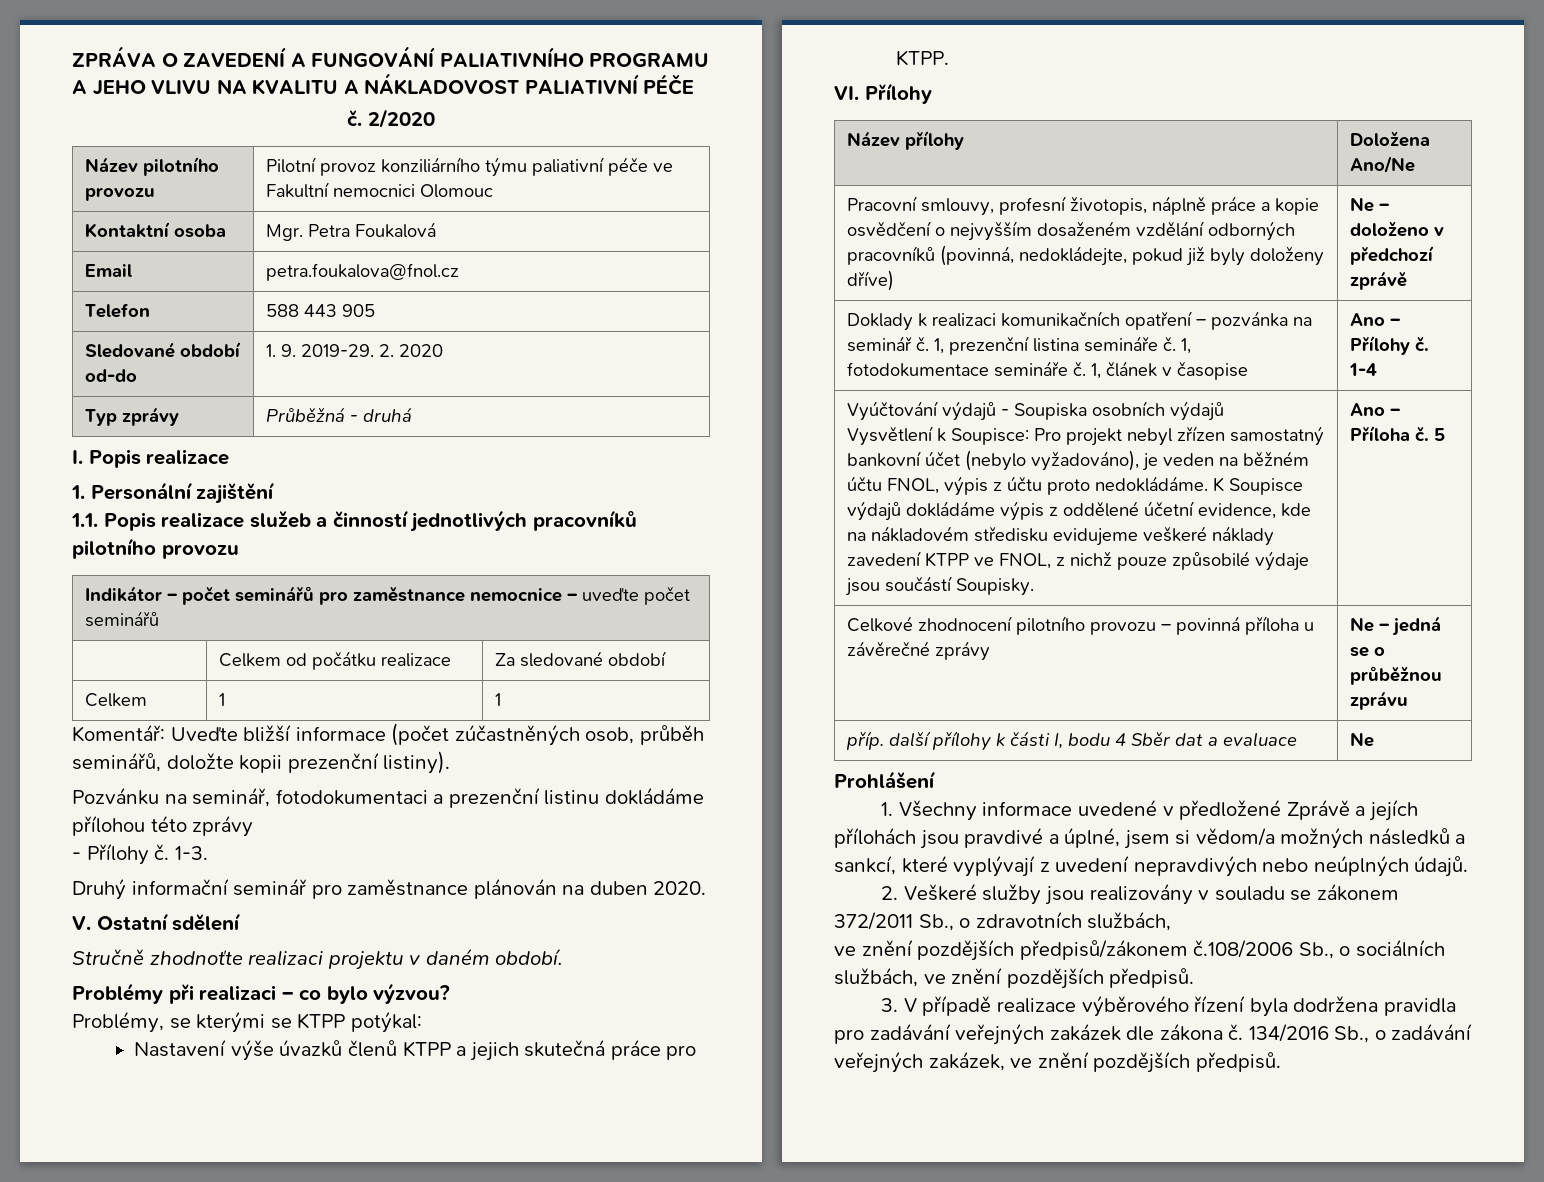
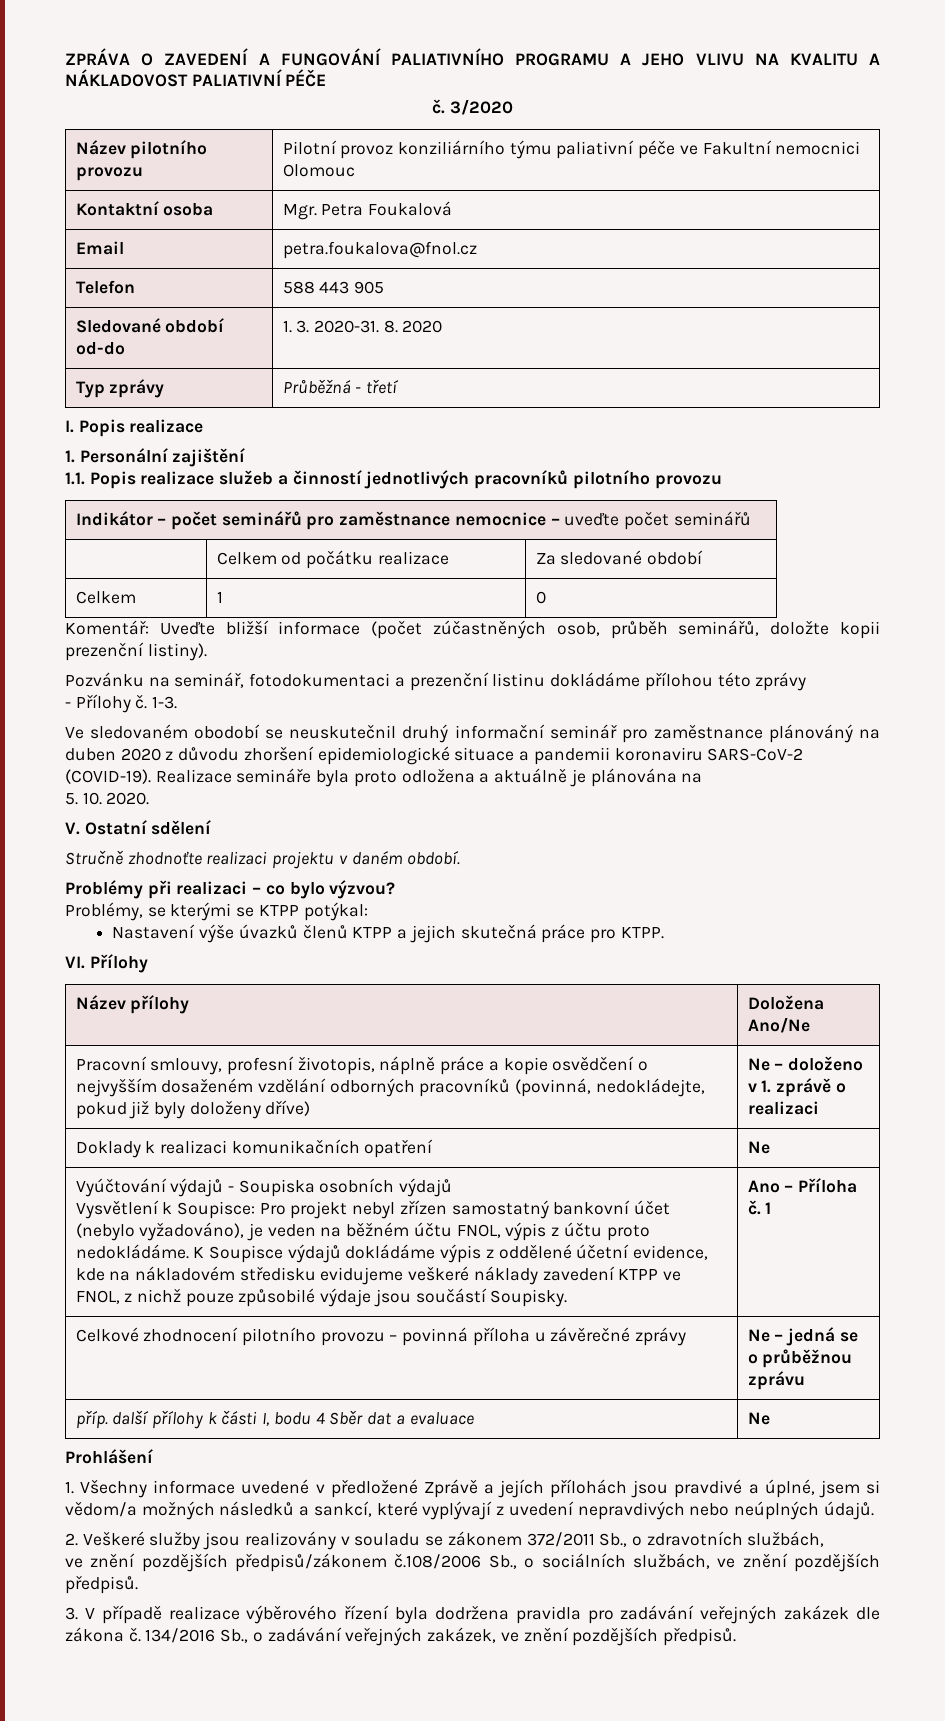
- 2/2020
+ 3/2020
- Sledované období od-do | 1. 9. 2019-29. 2. 2020
+ Sledované období od-do | 1. 3. 2020-31. 8. 2020
- Typ zprávy | Průběžná - druhá
+ Typ zprávy | Průběžná - třetí
- Celkem | 1 | 1
+ Celkem | 1 | 0
- Druhý informační seminář pro zaměstnance plánován na duben 2020.
+ Ve sledovaném obodobí se neuskutečnil druhý informační seminář pro zaměstnance plánováný na duben 2020 z důvodu zhoršení epidemiologické situace a pandemii koronaviru SARS-CoV-2 (COVID-19). Realizace semináře byla proto odložena a aktuálně je plánována na
+ 5. 10. 2020.
- Pracovní smlouvy, profesní životopis, náplně práce a kopie osvědčení o nejvyšším dosaženém vzdělání odborných pracovníků (povinná, nedokládejte, pokud již byly doloženy dříve) | Ne – doloženo v předchozí zprávě
+ Pracovní smlouvy, profesní životopis, náplně práce a kopie osvědčení o nejvyšším dosaženém vzdělání odborných pracovníků (povinná, nedokládejte, pokud již byly doloženy dříve) | Ne – doloženo v 1. zprávě o realizaci
- Doklady k realizaci komunikačních opatření – pozvánka na seminář č. 1, prezenční listina semináře č. 1, fotodokumentace semináře č. 1, článek v časopise | Ano – Přílohy č. 1-4
+ Doklady k realizaci komunikačních opatření | Ne
- Ano – Příloha č. 5
+ Ano – Příloha č. 1

